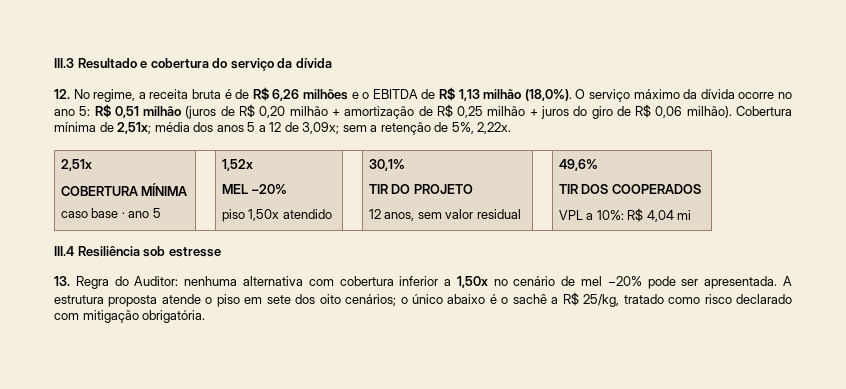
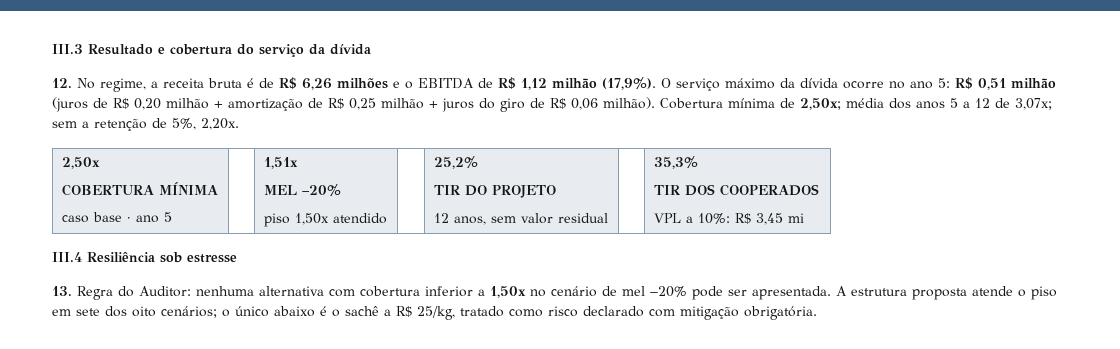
- 12. No regime, a receita bruta é de R$ 6,26 milhões e o EBITDA de R$ 1,13 milhão (18,0%).
+ 12. No regime, a receita bruta é de R$ 6,26 milhões e o EBITDA de R$ 1,12 milhão (17,9%).
- Cobertura mínima de 2,51x; média dos anos 5 a 12 de 3,09x; sem a retenção de 5%, 2,22x.
- 2,51x
+ Cobertura mínima de 2,50x; média dos anos 5 a 12 de 3,07x; sem a retenção de 5%, 2,20x.
+ 2,50x
  COBERTURA MÍNIMA
- caso base · ano 5 | | 1,52x
+ caso base · ano 5 | | 1,51x
  MEL −20%
- piso 1,50x atendido | | 30,1%
+ piso 1,50x atendido | | 25,2%
  TIR DO PROJETO
- 12 anos, sem valor residual | | 49,6%
+ 12 anos, sem valor residual | | 35,3%
  TIR DOS COOPERADOS
- VPL a 10%: R$ 4,04 mi
+ VPL a 10%: R$ 3,45 mi

